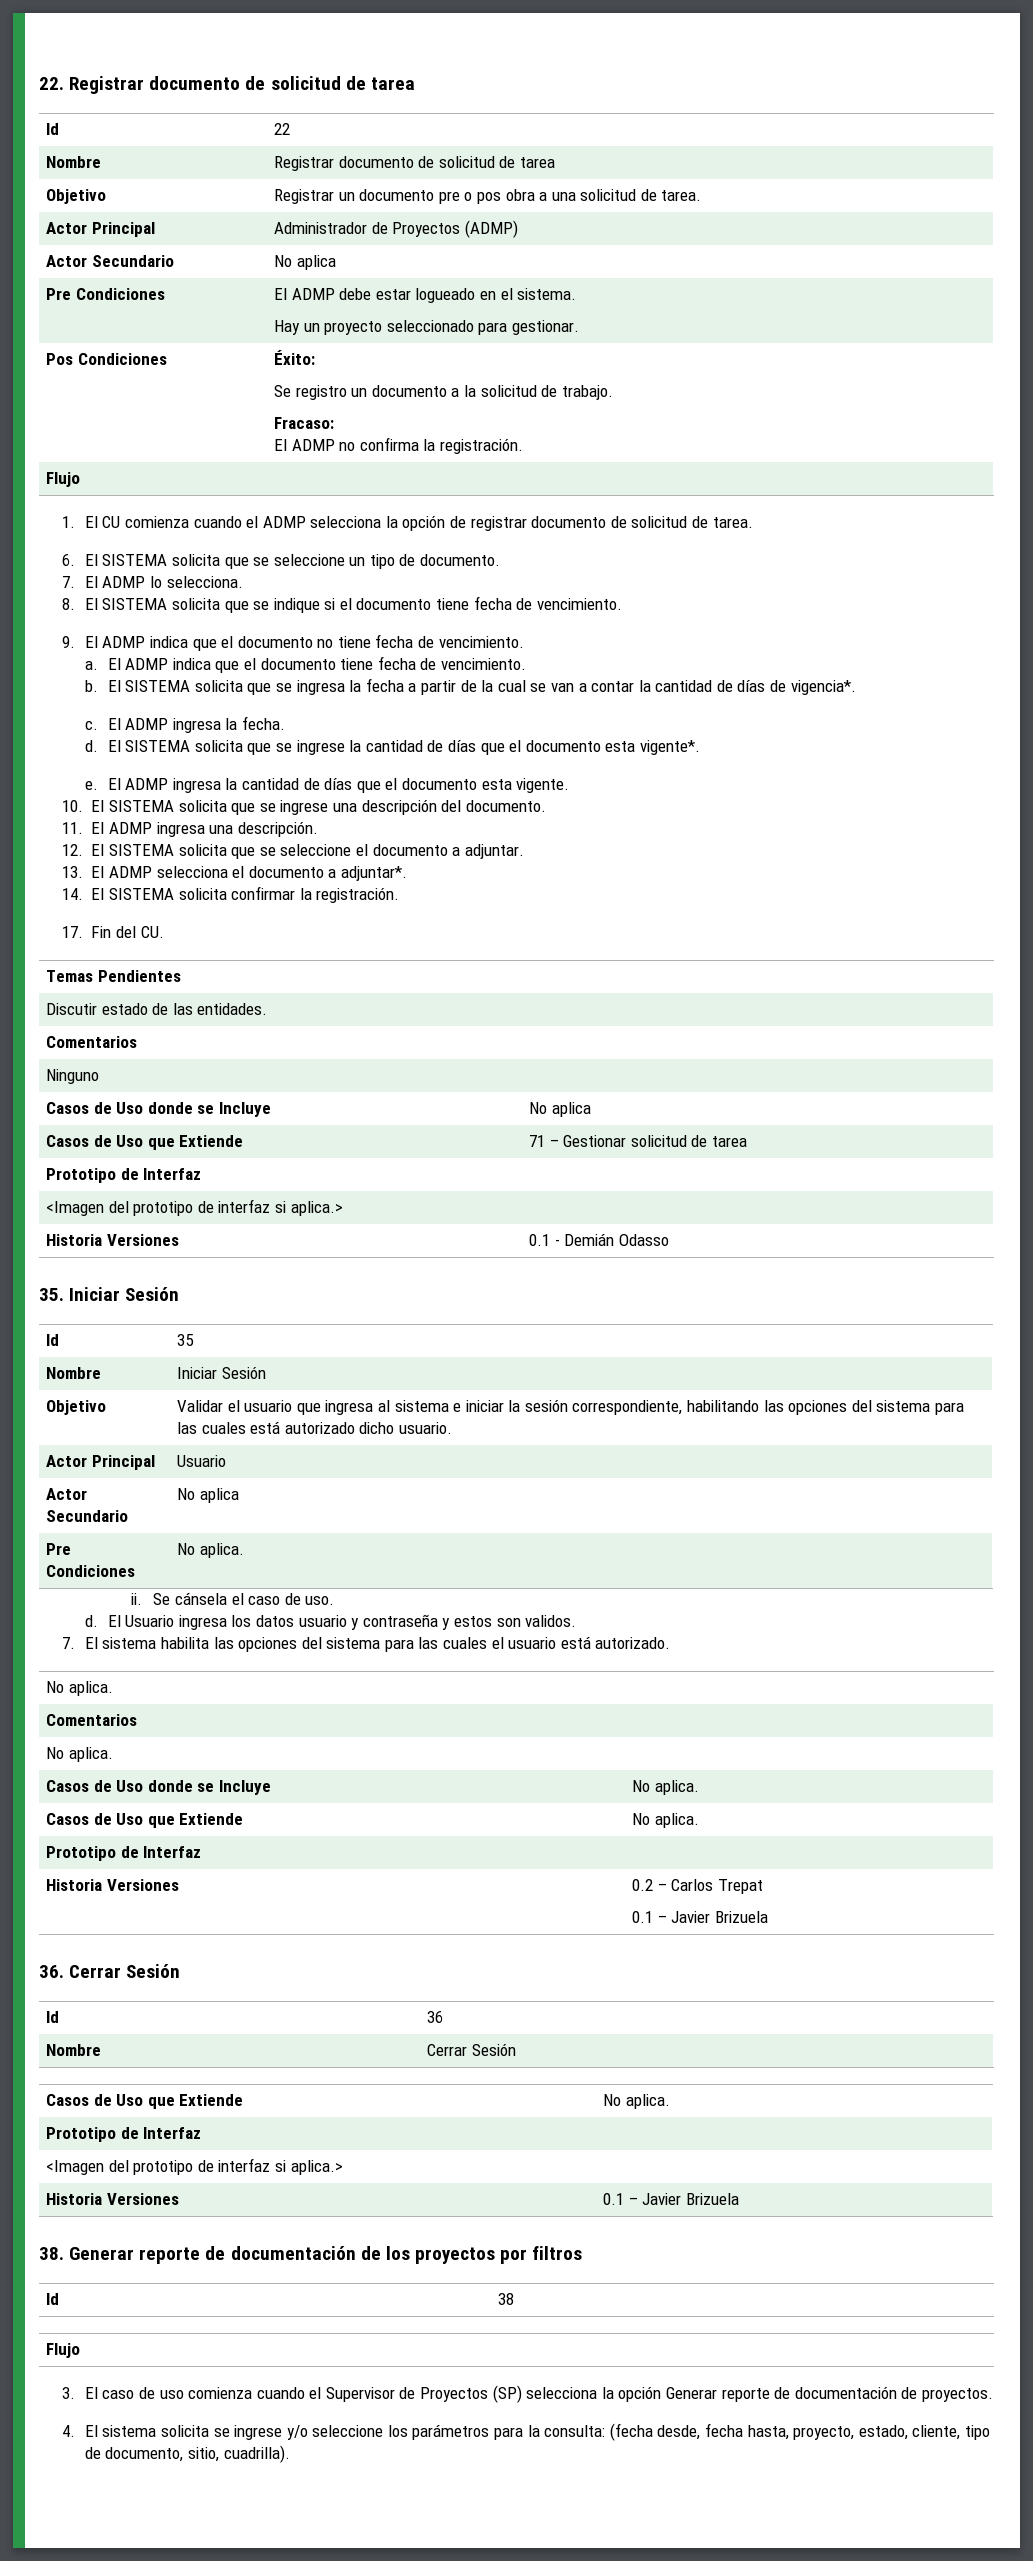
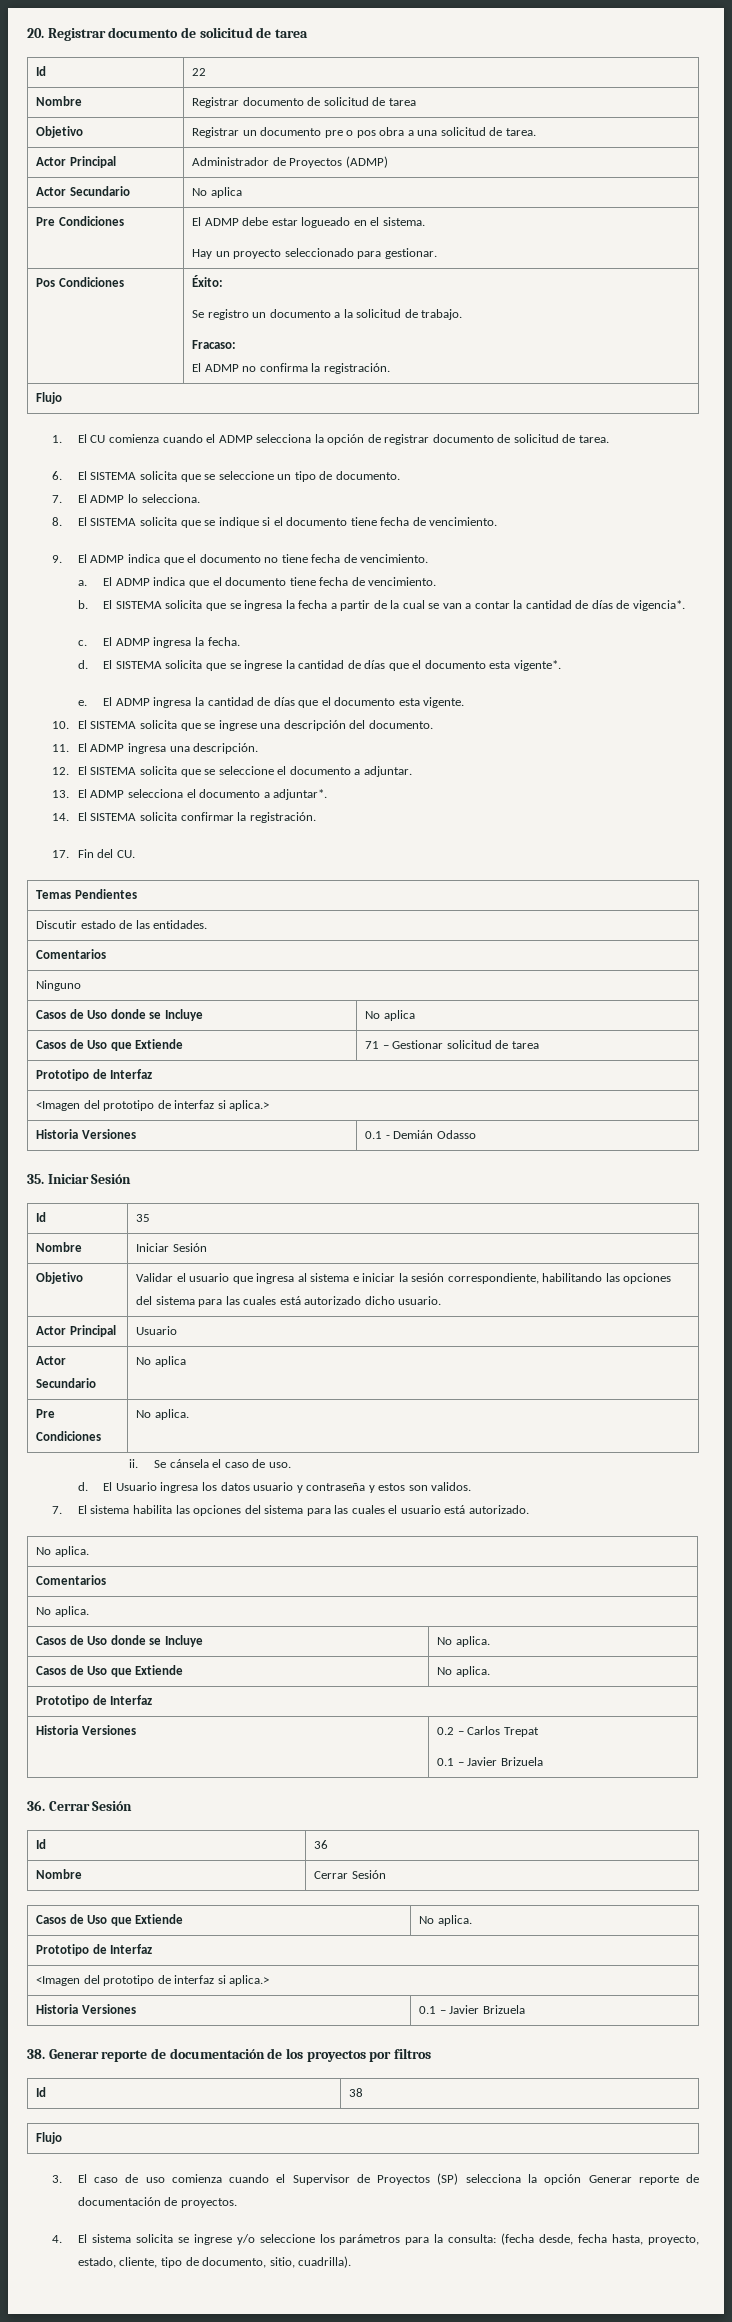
- 22. Registrar documento de solicitud de tarea
+ 20. Registrar documento de solicitud de tarea

